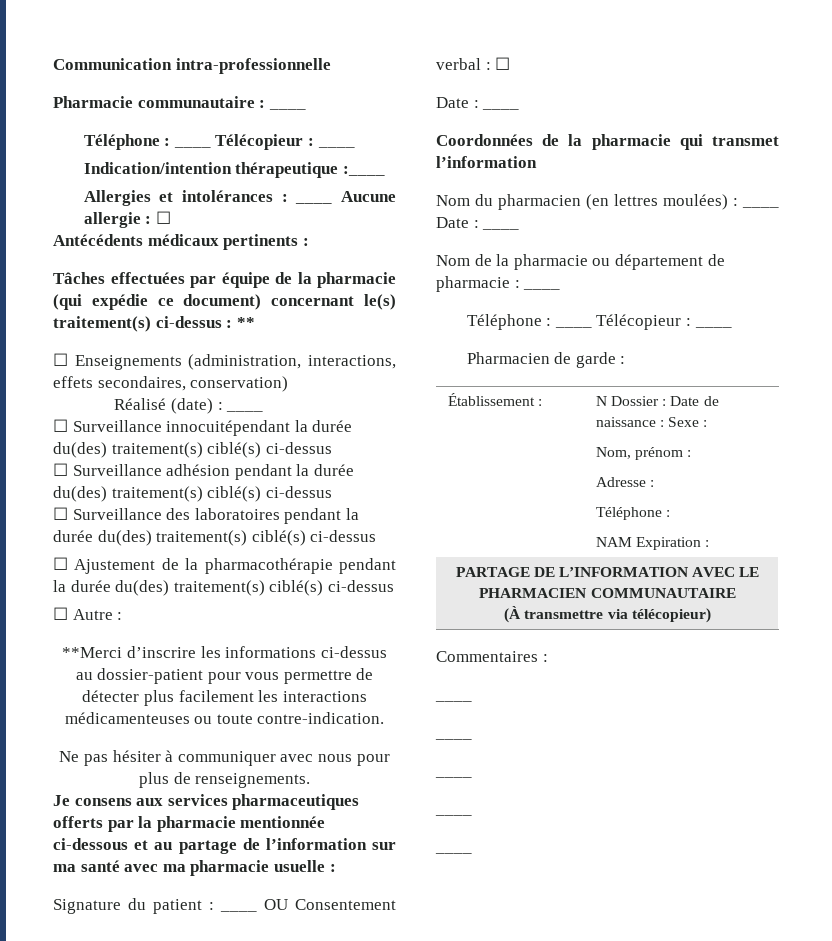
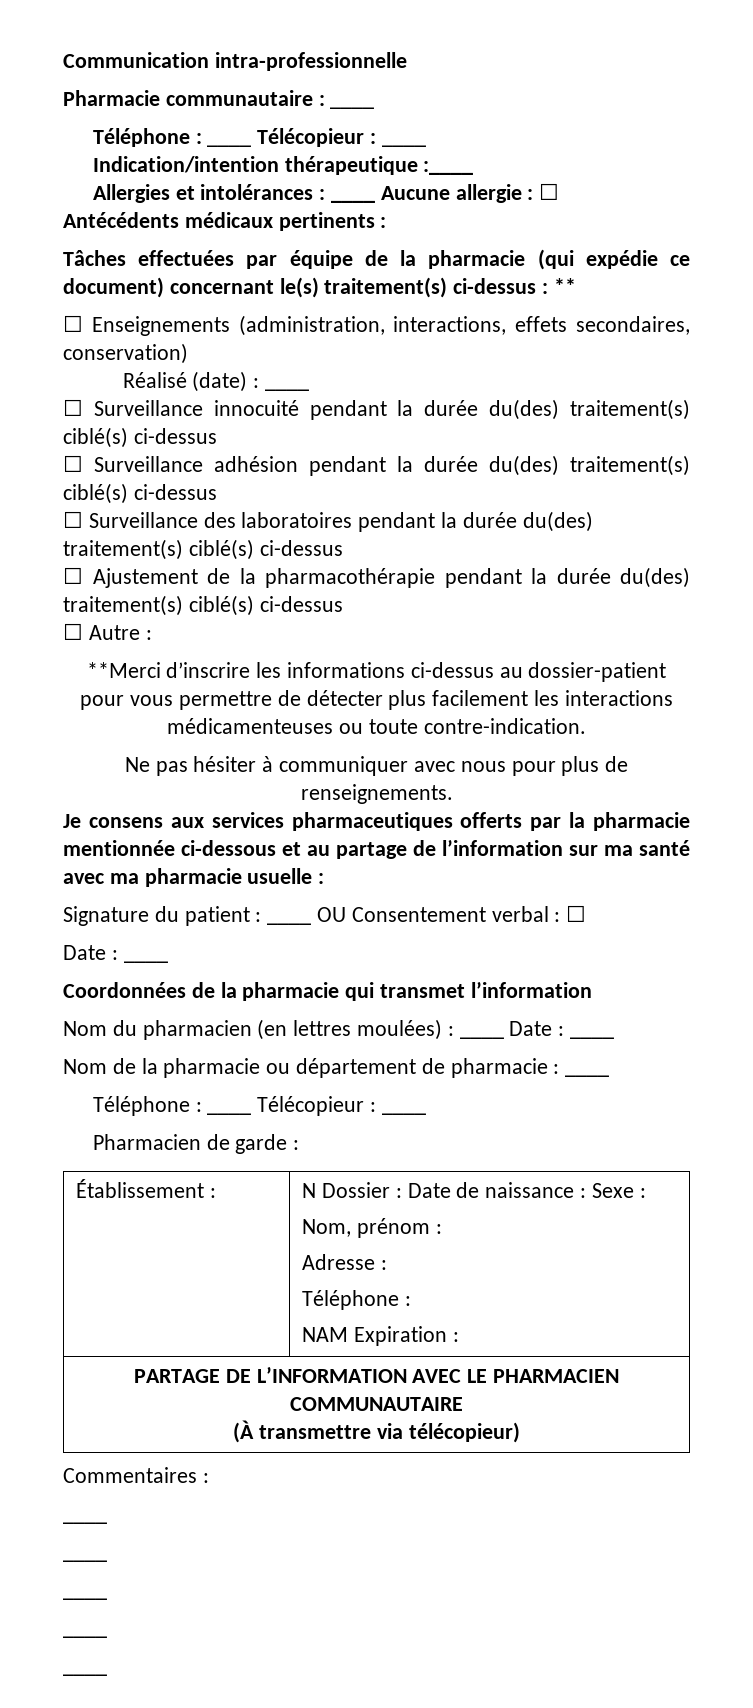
- ☐ Surveillance innocuitépendant la durée du(des) traitement(s) ciblé(s) ci-dessus
+ ☐ Surveillance innocuité pendant la durée du(des) traitement(s) ciblé(s) ci-dessus

